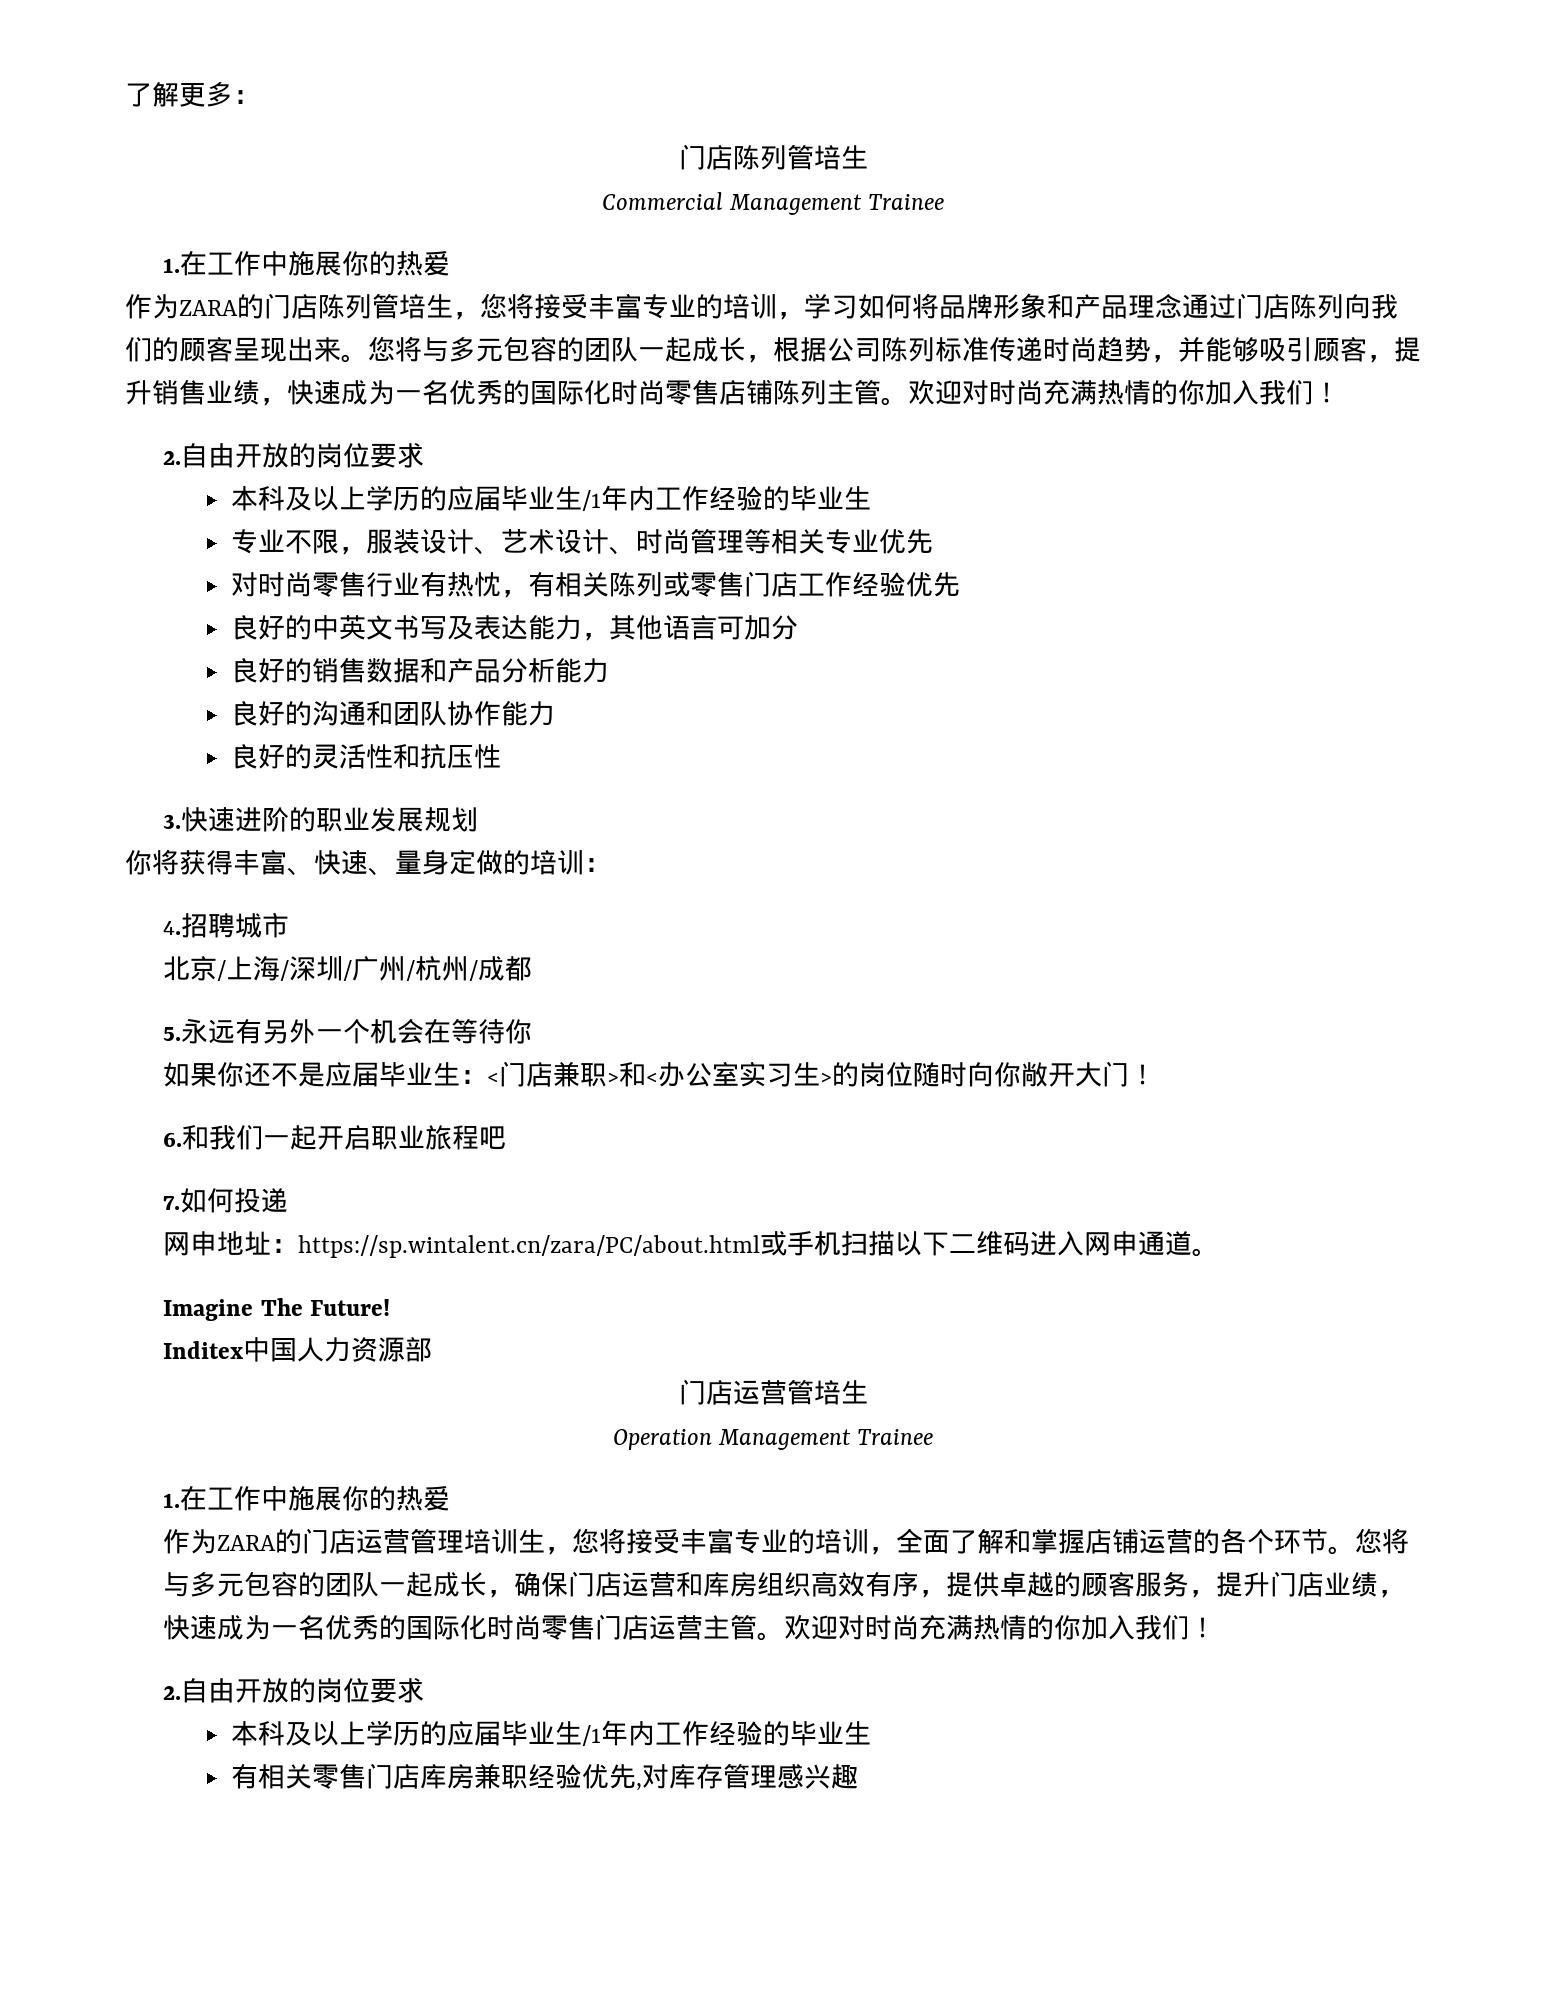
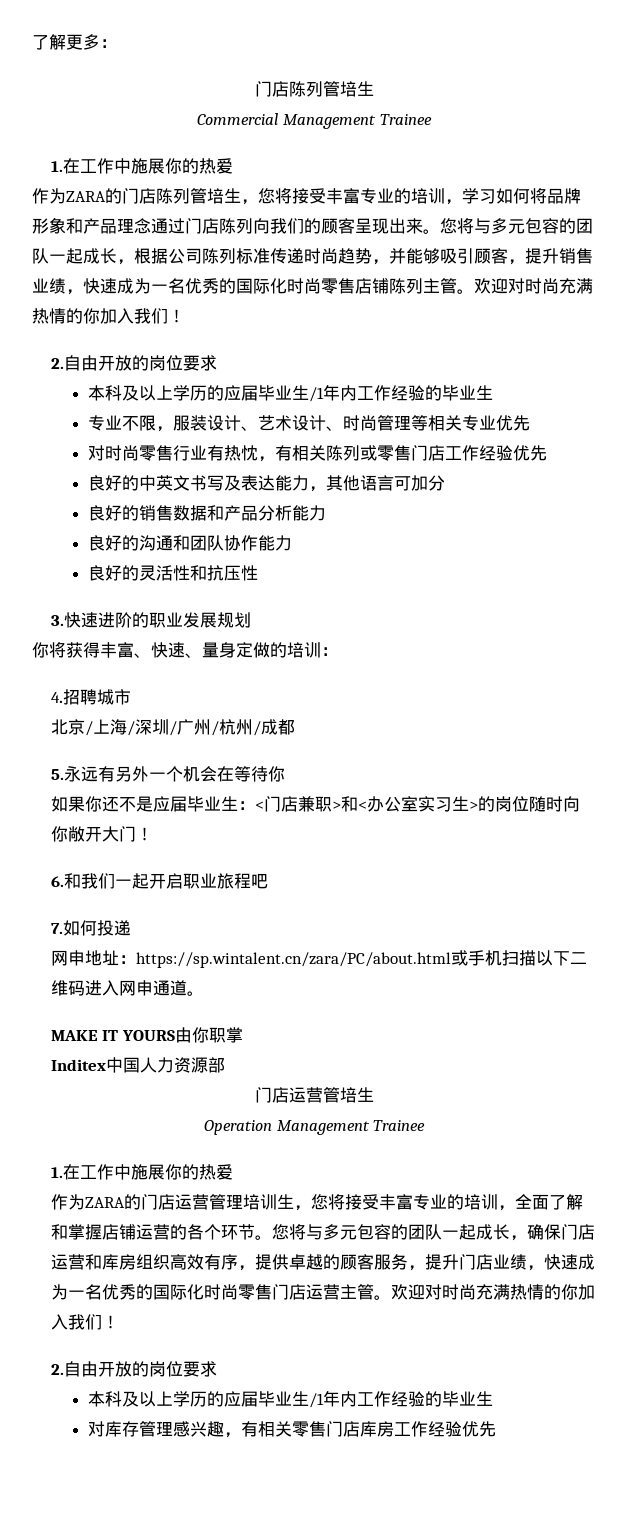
- Imagine The Future!
+ MAKE IT YOURS由你职掌
- 有相关零售门店库房兼职经验优先,对库存管理感兴趣
+ 对库存管理感兴趣，有相关零售门店库房工作经验优先

